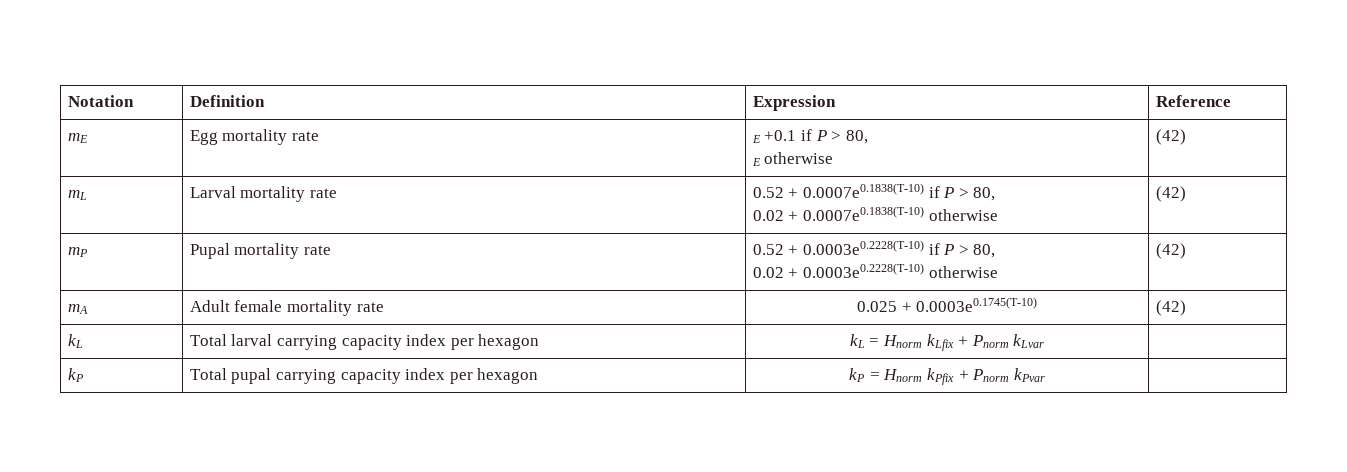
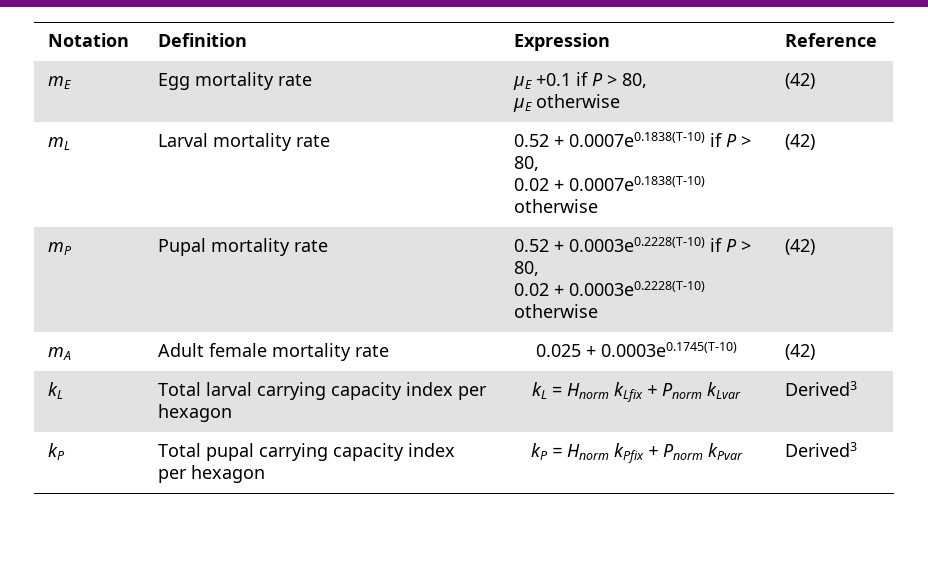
- mE | Egg mortality rate | E +0.1 if P > 80,
- E otherwise | (42)
+ mE | Egg mortality rate | µE +0.1 if P > 80,
+ µE otherwise | (42)
- kL | Total larval carrying capacity index per hexagon | kL = Hnorm kLfix + Pnorm kLvar |
+ kL | Total larval carrying capacity index per hexagon | kL = Hnorm kLfix + Pnorm kLvar | Derived3
- kP | Total pupal carrying capacity index per hexagon | kP = Hnorm kPfix + Pnorm kPvar |
+ kP | Total pupal carrying capacity index per hexagon | kP = Hnorm kPfix + Pnorm kPvar | Derived3

